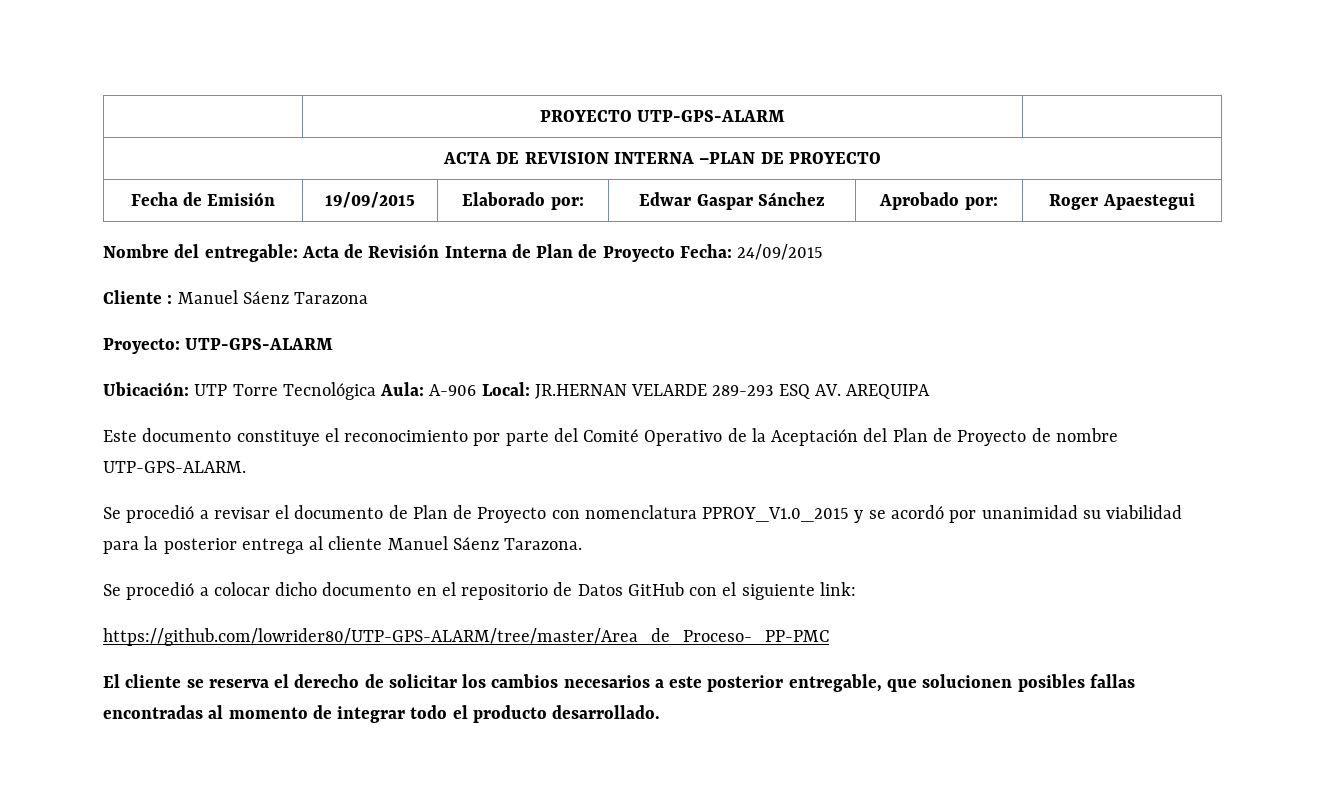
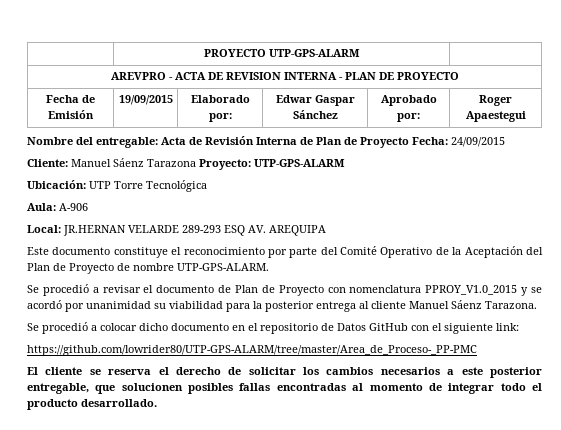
- ACTA DE REVISION INTERNA –PLAN DE PROYECTO
+ AREVPRO - ACTA DE REVISION INTERNA - PLAN DE PROYECTO
- Cliente : Manuel Sáenz Tarazona
- Proyecto: UTP-GPS-ALARM
+ Cliente: Manuel Sáenz Tarazona Proyecto: UTP-GPS-ALARM
- Ubicación: UTP Torre Tecnológica Aula: A-906 Local: JR.HERNAN VELARDE 289-293 ESQ AV. AREQUIPA
+ Ubicación: UTP Torre Tecnológica
+ Aula: A-906
+ Local: JR.HERNAN VELARDE 289-293 ESQ AV. AREQUIPA

